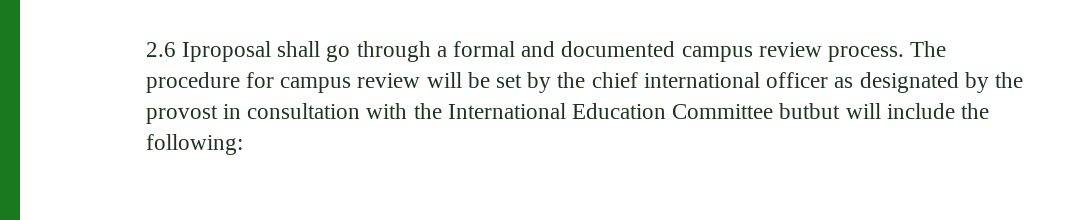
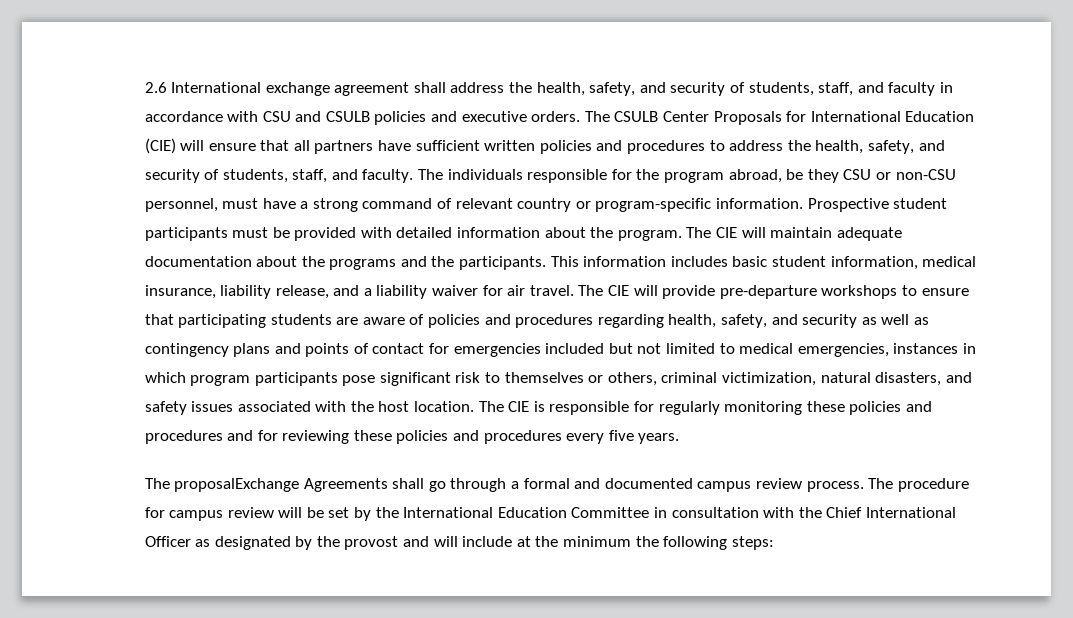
- 2.6 Iproposal shall go through a formal and documented campus review process.
+ 2.6 International exchange agreement shall address the health, safety, and security of students, staff, and faculty in accordance with CSU and CSULB policies and executive orders. The CSULB Center Proposals for International Education (CIE) will ensure that all partners have sufficient written policies and procedures to address the health, safety, and security of students, staff, and faculty. The individuals responsible for the program abroad, be they CSU or non-CSU personnel, must have a strong command of relevant country or program-specific information. Prospective student participants must be provided with detailed information about the program. The CIE will maintain adequate documentation about the programs and the participants. This information includes basic student information, medical insurance, liability release, and a liability waiver for air travel. The CIE will provide pre-departure workshops to ensure that participating students are aware of policies and procedures regarding health, safety, and security as well as contingency plans and points of contact for emergencies included but not limited to medical emergencies, instances in which program participants pose significant risk to themselves or others, criminal victimization, natural disasters, and safety issues associated with the host location. The CIE is responsible for regularly monitoring these policies and procedures and for reviewing these policies and procedures every five years.
+ The proposalExchange Agreements shall go through a formal and documented campus review process.
- The procedure for campus review will be set by the chief international officer as designated by the provost in consultation with the International Education Committee butbut will include the following:
+ The procedure for campus review will be set by the International Education Committee in consultation with the Chief International Officer as designated by the provost and will include at the minimum the following steps:

